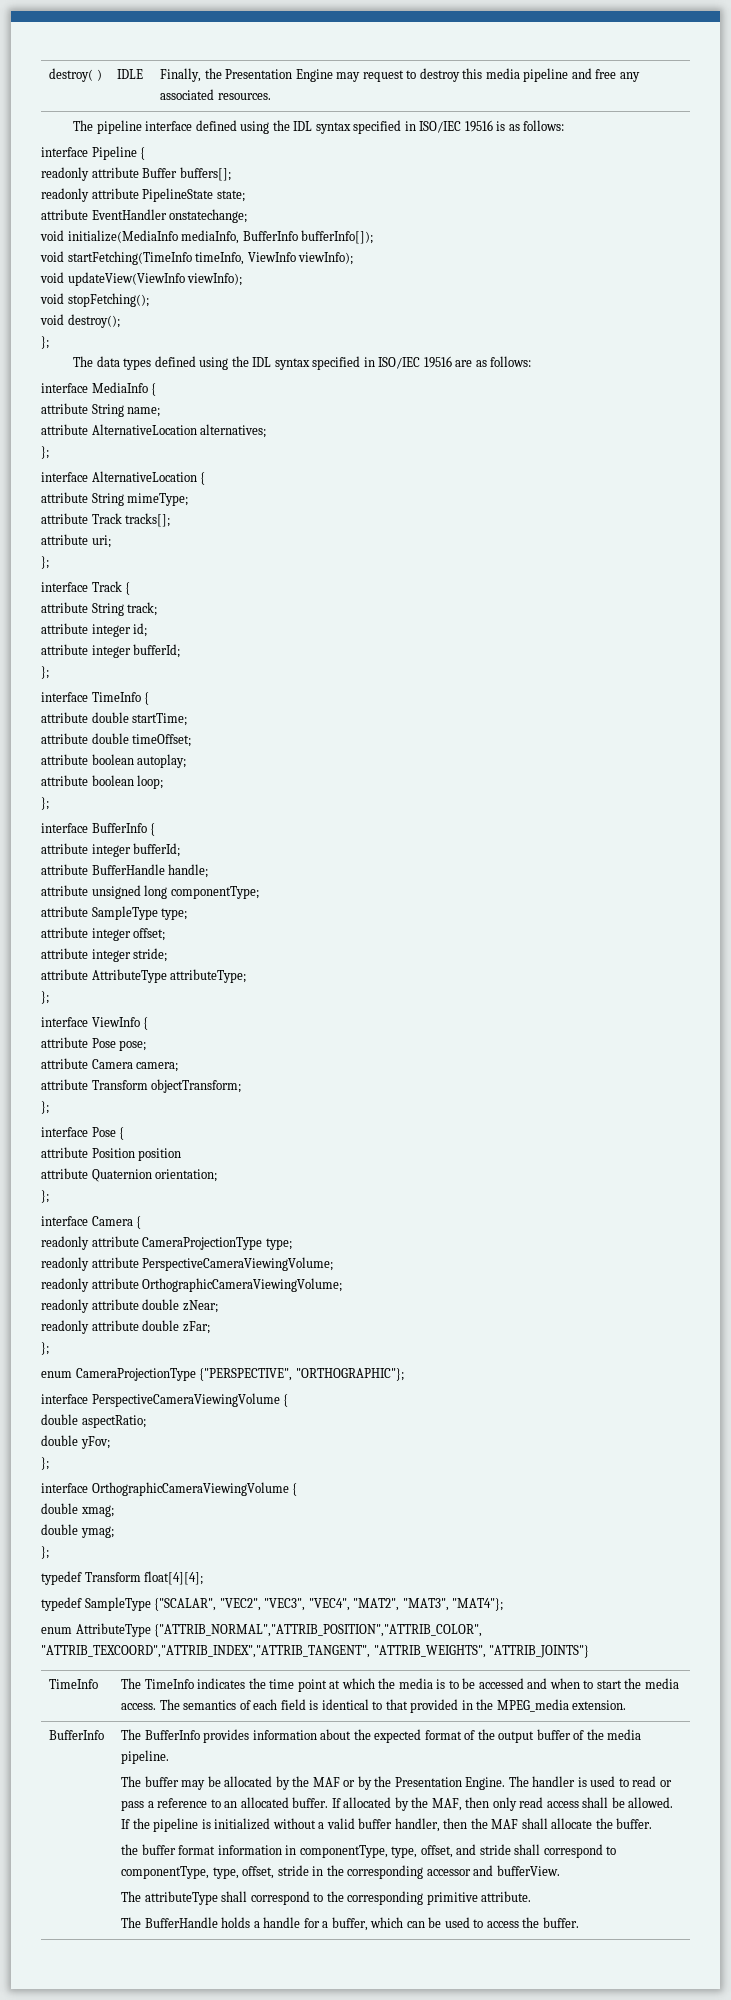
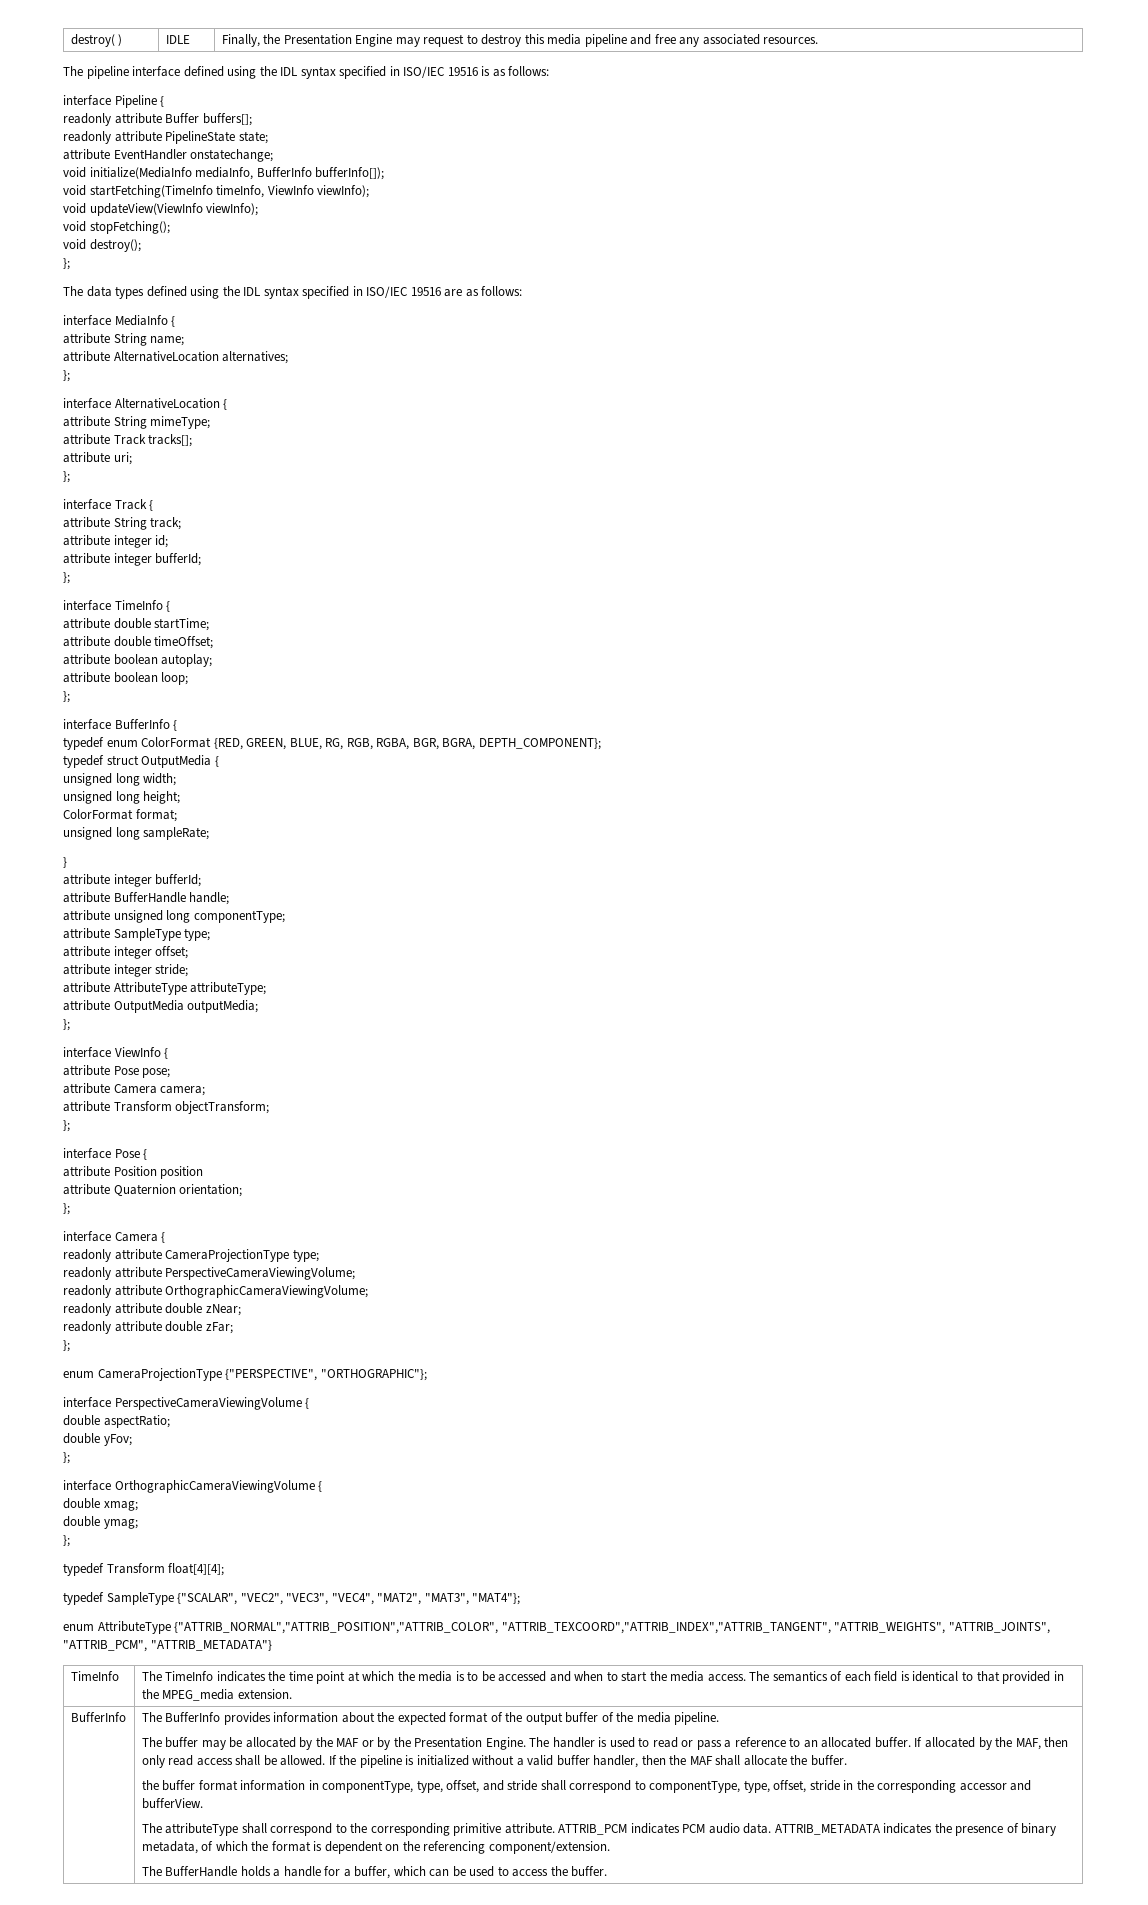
+ typedef enum ColorFormat {RED, GREEN, BLUE, RG, RGB, RGBA, BGR, BGRA, DEPTH_COMPONENT};
+ typedef struct OutputMedia {
+ unsigned long width;
+ unsigned long height;
+ ColorFormat format;
+ unsigned long sampleRate;
+ }
+ attribute OutputMedia outputMedia;
- enum AttributeType {"ATTRIB_NORMAL","ATTRIB_POSITION","ATTRIB_COLOR", "ATTRIB_TEXCOORD","ATTRIB_INDEX","ATTRIB_TANGENT", "ATTRIB_WEIGHTS", "ATTRIB_JOINTS"}
+ enum AttributeType {"ATTRIB_NORMAL","ATTRIB_POSITION","ATTRIB_COLOR", "ATTRIB_TEXCOORD","ATTRIB_INDEX","ATTRIB_TANGENT", "ATTRIB_WEIGHTS", "ATTRIB_JOINTS", "ATTRIB_PCM", "ATTRIB_METADATA"}
+ ATTRIB_PCM indicates PCM audio data. ATTRIB_METADATA indicates the presence of binary metadata, of which the format is dependent on the referencing component/extension.

